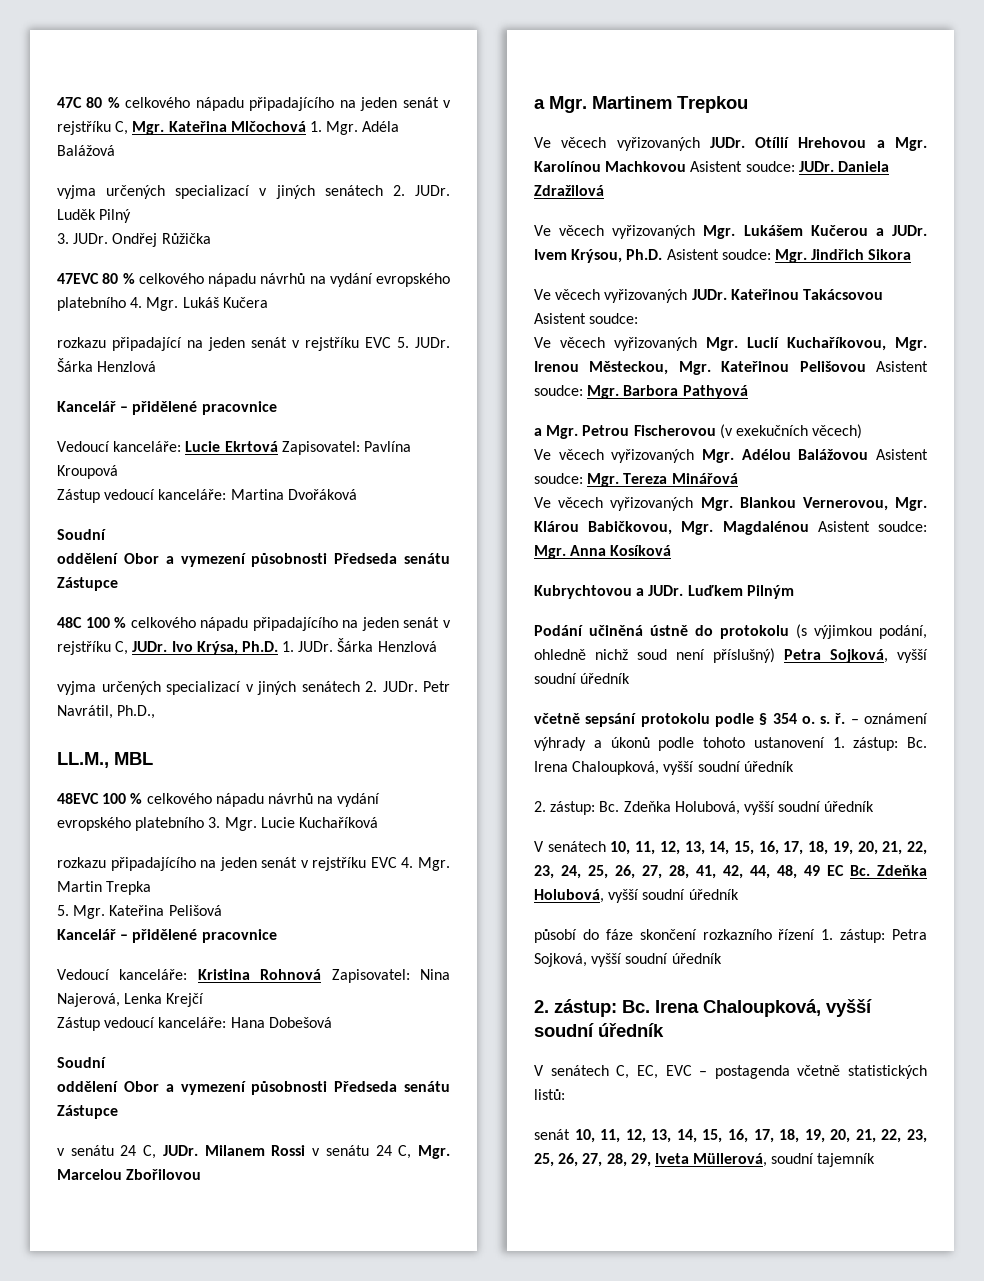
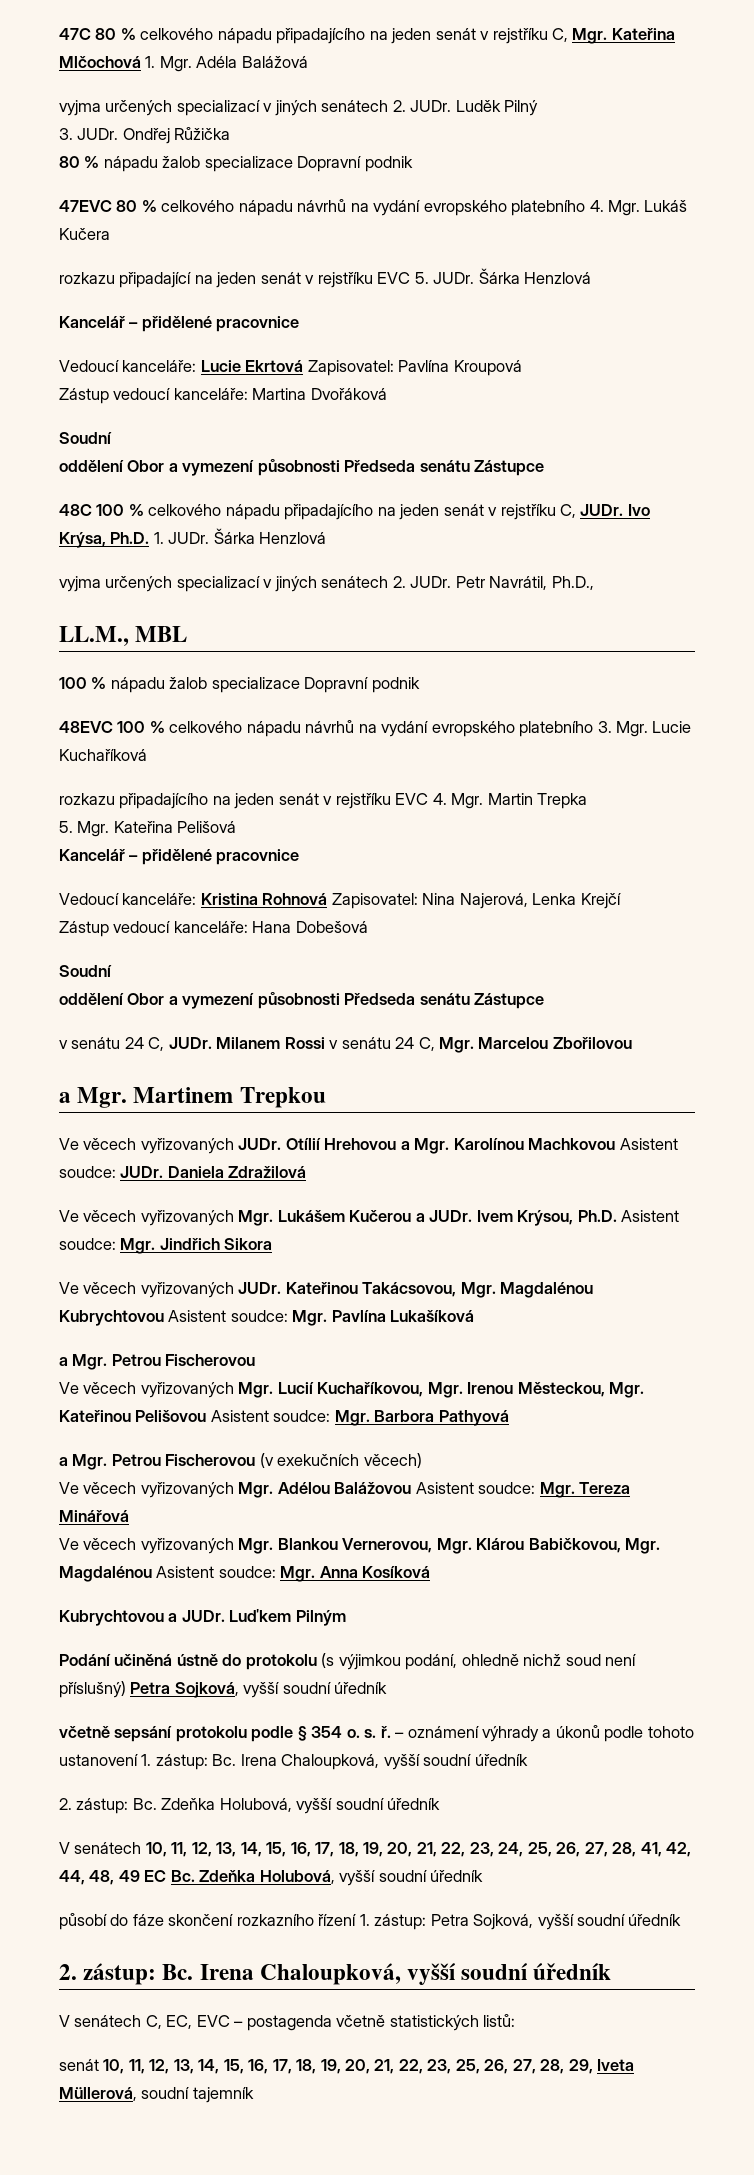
+ 80 % nápadu žalob specializace Dopravní podnik
+ 100 % nápadu žalob specializace Dopravní podnik
- Kateřinou Takácsovou Asistent soudce:
+ Kateřinou Takácsovou, Mgr. Magdalénou Kubrychtovou Asistent soudce: Mgr. Pavlína Lukašíková
+ a Mgr. Petrou Fischerovou

